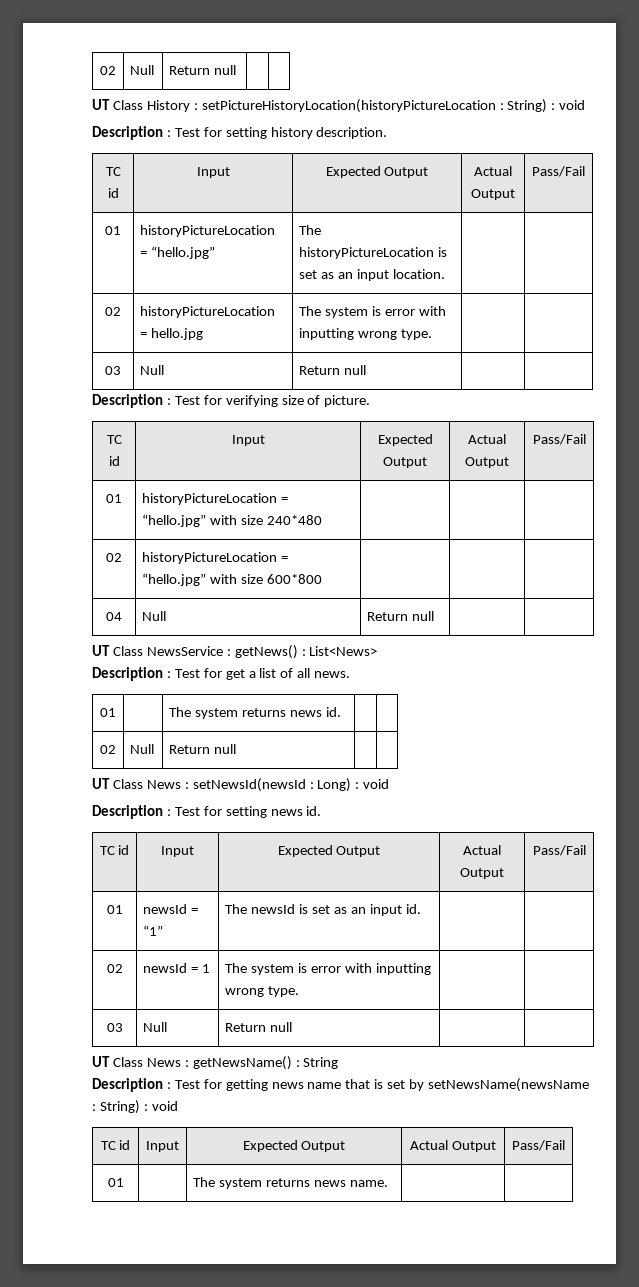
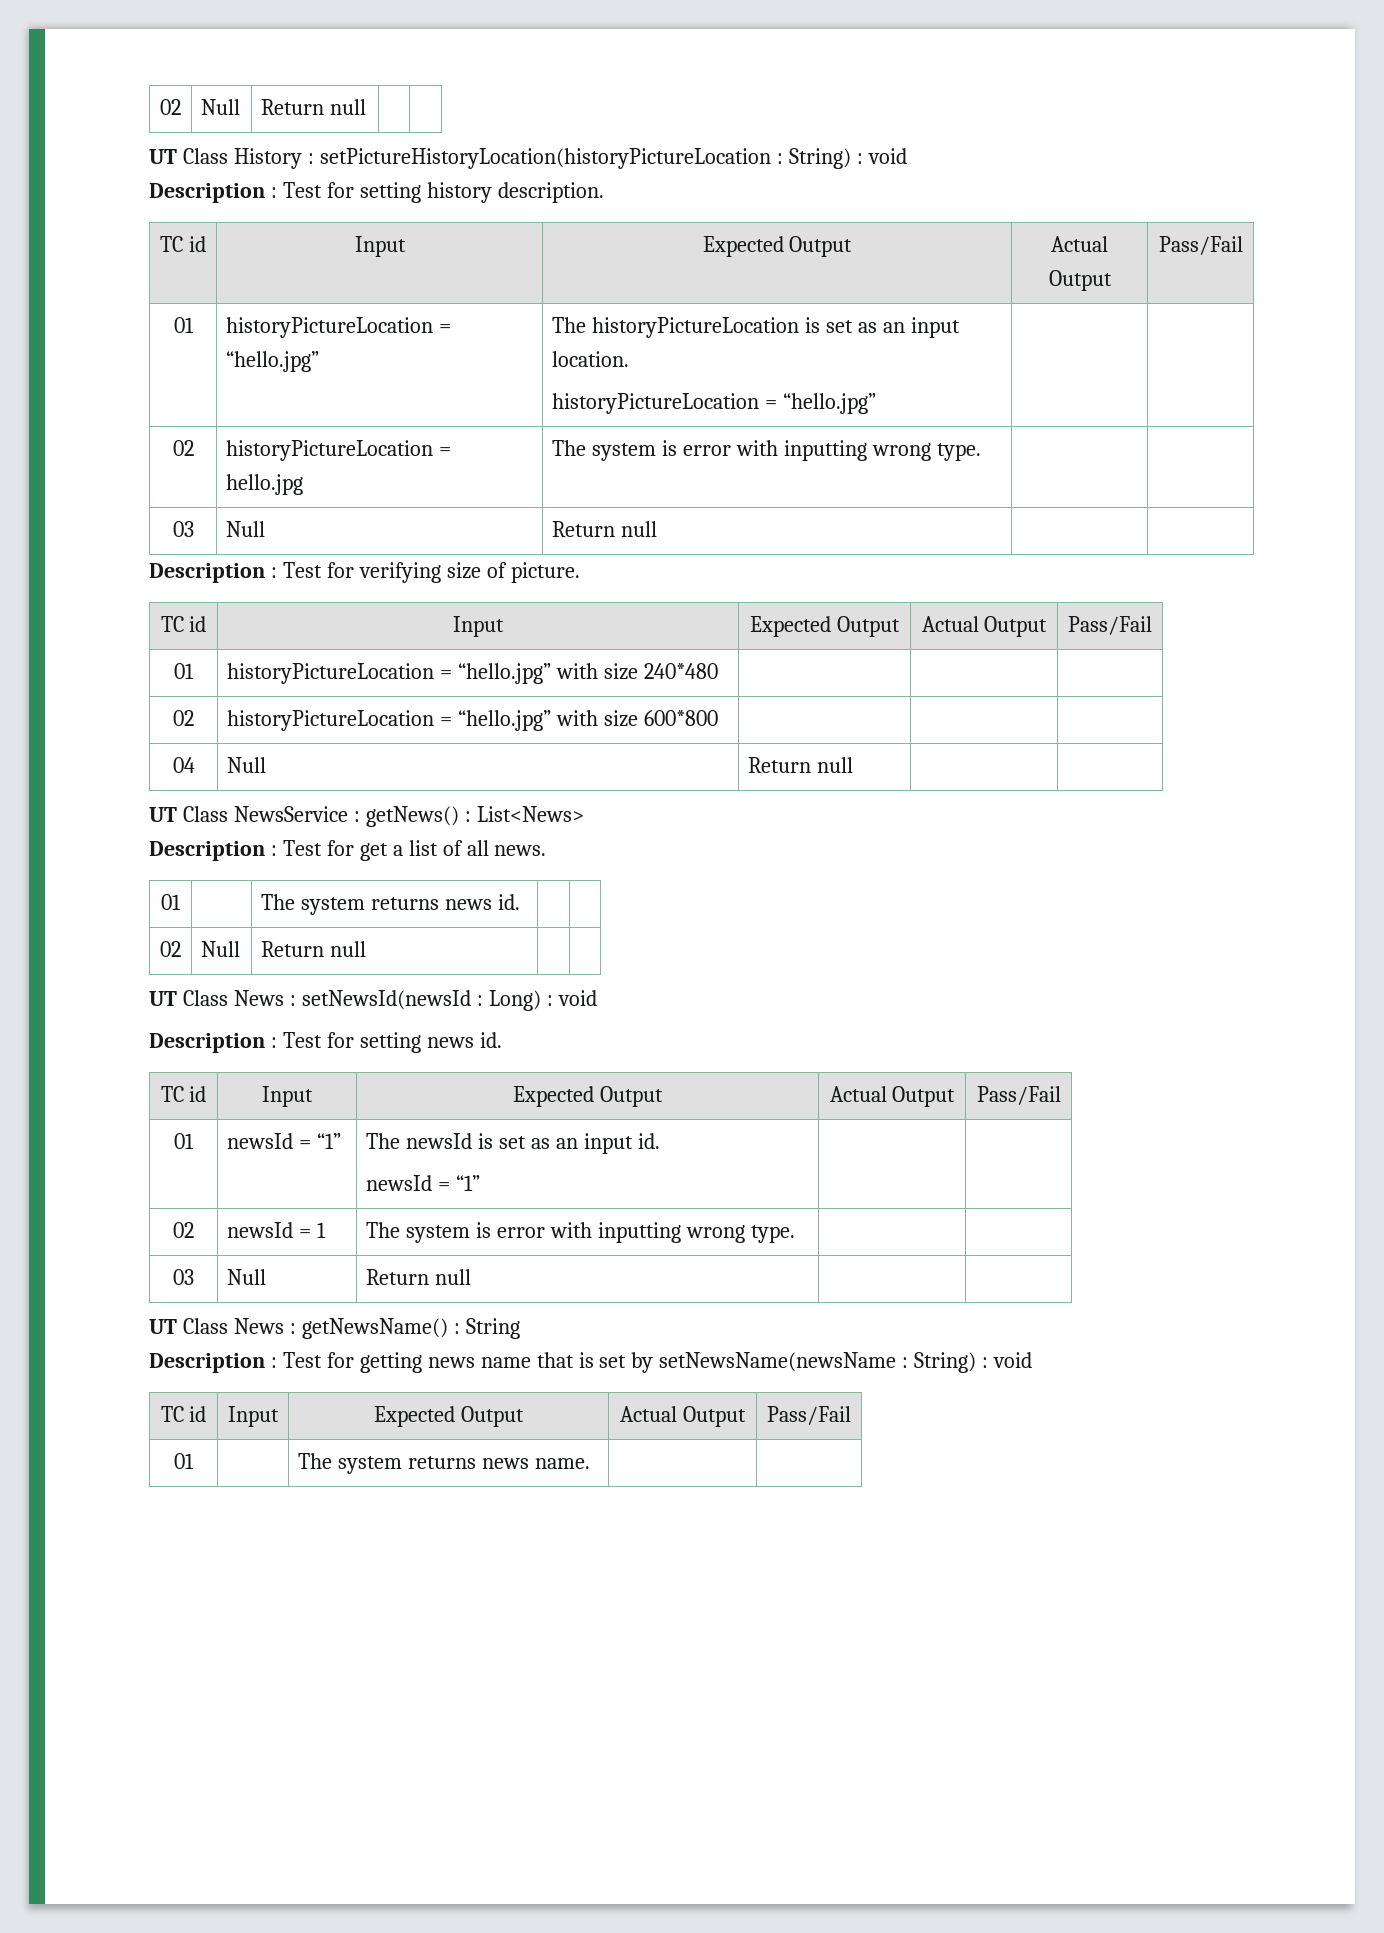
- 01 | historyPictureLocation = “hello.jpg” | The historyPictureLocation is set as an input location. | |
+ 01 | historyPictureLocation = “hello.jpg” | The historyPictureLocation is set as an input location.
+ historyPictureLocation = “hello.jpg” | |
- 01 | newsId = “1” | The newsId is set as an input id. | |
+ 01 | newsId = “1” | The newsId is set as an input id.
+ newsId = “1” | |

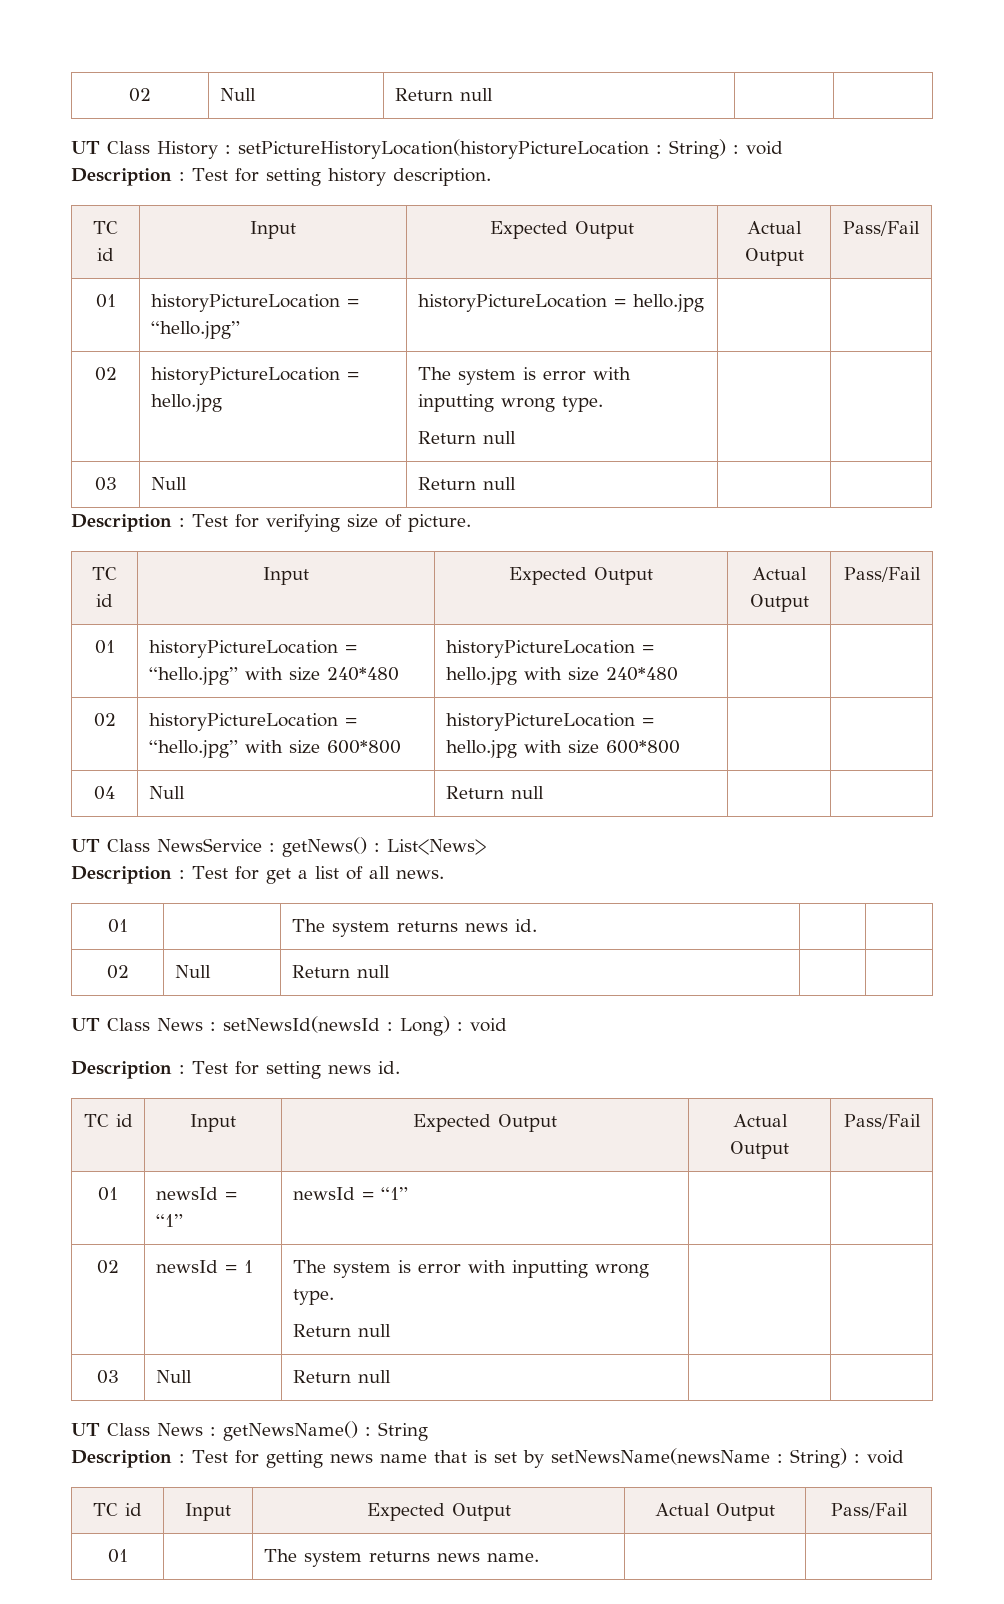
- 01 | historyPictureLocation = “hello.jpg” | The historyPictureLocation is set as an input location.
- historyPictureLocation = “hello.jpg” | |
+ 01 | historyPictureLocation = “hello.jpg” | historyPictureLocation = hello.jpg | |
- 02 | historyPictureLocation = hello.jpg | The system is error with inputting wrong type. | |
+ 02 | historyPictureLocation = hello.jpg | The system is error with inputting wrong type.
+ Return null | |
- 01 | historyPictureLocation = “hello.jpg” with size 240*480 | | |
+ 01 | historyPictureLocation = “hello.jpg” with size 240*480 | historyPictureLocation = hello.jpg with size 240*480 | |
- 02 | historyPictureLocation = “hello.jpg” with size 600*800 | | |
+ 02 | historyPictureLocation = “hello.jpg” with size 600*800 | historyPictureLocation = hello.jpg with size 600*800 | |
- 01 | newsId = “1” | The newsId is set as an input id.
- newsId = “1” | |
+ 01 | newsId = “1” | newsId = “1” | |
- 02 | newsId = 1 | The system is error with inputting wrong type. | |
+ 02 | newsId = 1 | The system is error with inputting wrong type.
+ Return null | |

